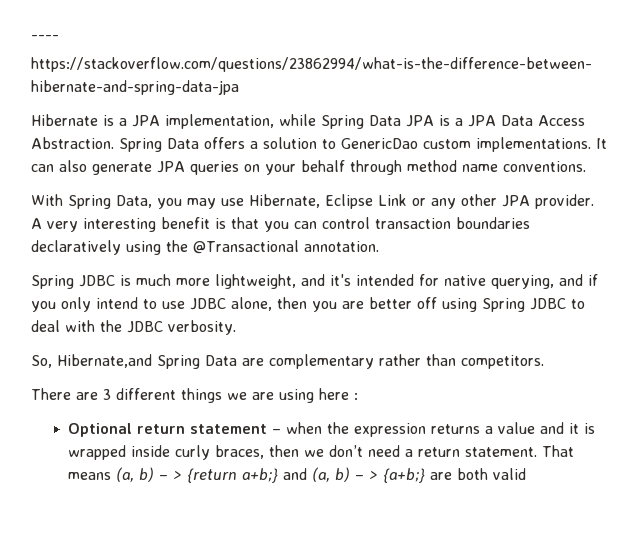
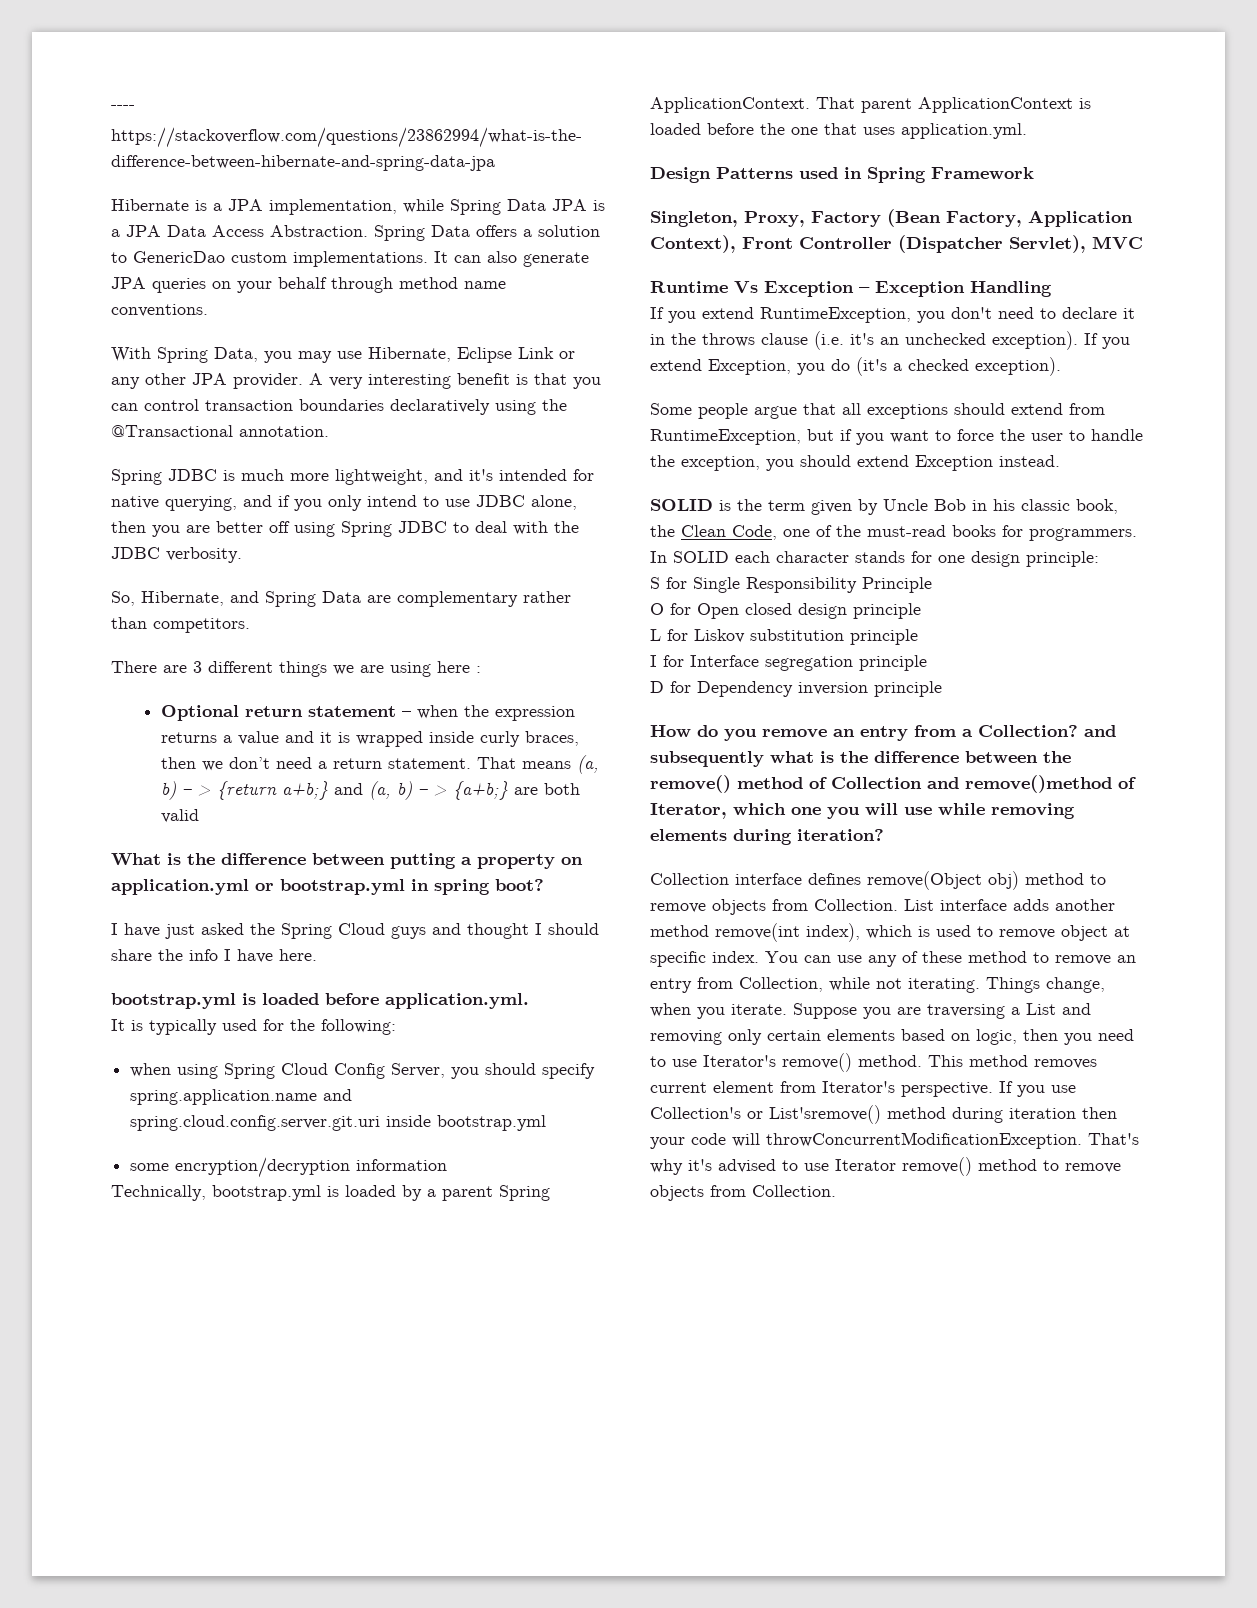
- So, Hibernate,and Spring Data are complementary rather than competitors.
+ So, Hibernate, and Spring Data are complementary rather than competitors.
+ What is the difference between putting a property on application.yml or bootstrap.yml in spring boot?
+ I have just asked the Spring Cloud guys and thought I should share the info I have here.
+ bootstrap.yml is loaded before application.yml.
+ It is typically used for the following:
+ when using Spring Cloud Config Server, you should specify spring.application.name and spring.cloud.config.server.git.uri inside bootstrap.yml
+ some encryption/decryption information
+ Technically, bootstrap.yml is loaded by a parent Spring ApplicationContext. That parent ApplicationContext is loaded before the one that uses application.yml.
+ Design Patterns used in Spring Framework
+ Singleton, Proxy, Factory (Bean Factory, Application Context), Front Controller (Dispatcher Servlet), MVC
+ Runtime Vs Exception – Exception Handling
+ If you extend RuntimeException, you don't need to declare it in the throws clause (i.e. it's an unchecked exception). If you extend Exception, you do (it's a checked exception).
+ Some people argue that all exceptions should extend from RuntimeException, but if you want to force the user to handle the exception, you should extend Exception instead.
+ SOLID is the term given by Uncle Bob in his classic book, the Clean Code, one of the must-read books for programmers. In SOLID each character stands for one design principle:
+ S for Single Responsibility Principle
+ O for Open closed design principle
+ L for Liskov substitution principle
+ I for Interface segregation principle
+ D for Dependency inversion principle
+ How do you remove an entry from a Collection? and subsequently what is the difference between the remove() method of Collection and remove()method of Iterator, which one you will use while removing elements during iteration?
+ Collection interface defines remove(Object obj) method to remove objects from Collection. List interface adds another method remove(int index), which is used to remove object at specific index. You can use any of these method to remove an entry from Collection, while not iterating. Things change, when you iterate. Suppose you are traversing a List and removing only certain elements based on logic, then you need to use Iterator's remove() method. This method removes current element from Iterator's perspective. If you use Collection's or List'sremove() method during iteration then your code will throwConcurrentModificationException. That's why it's advised to use Iterator remove() method to remove objects from Collection.

